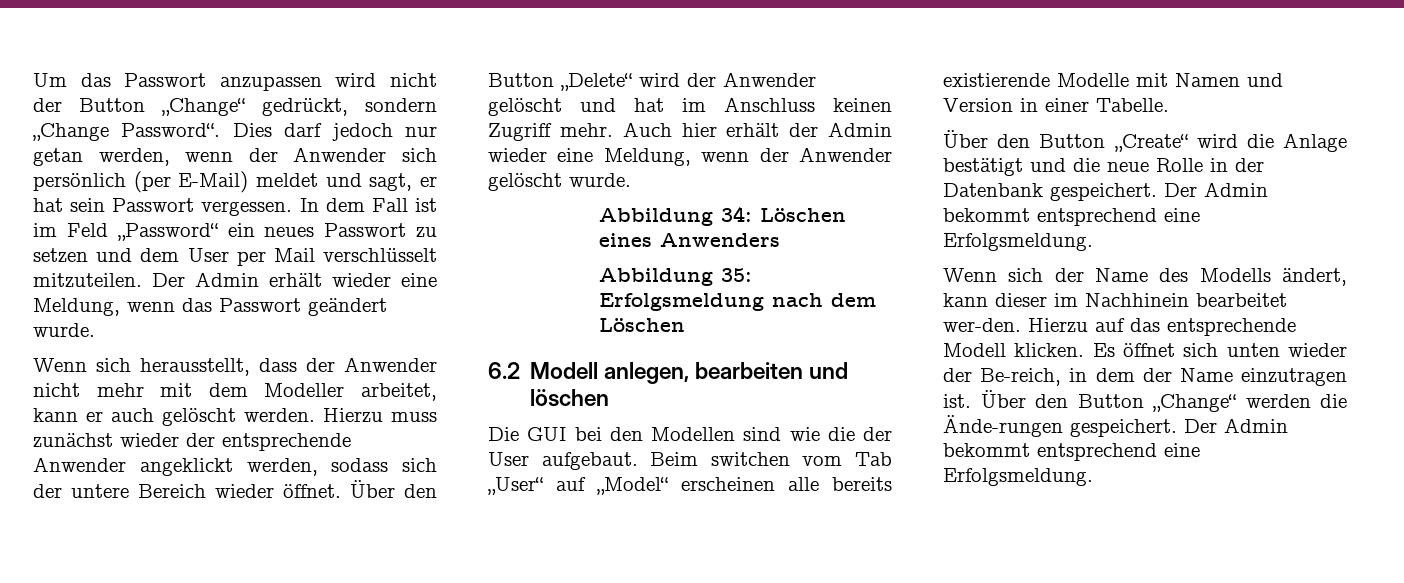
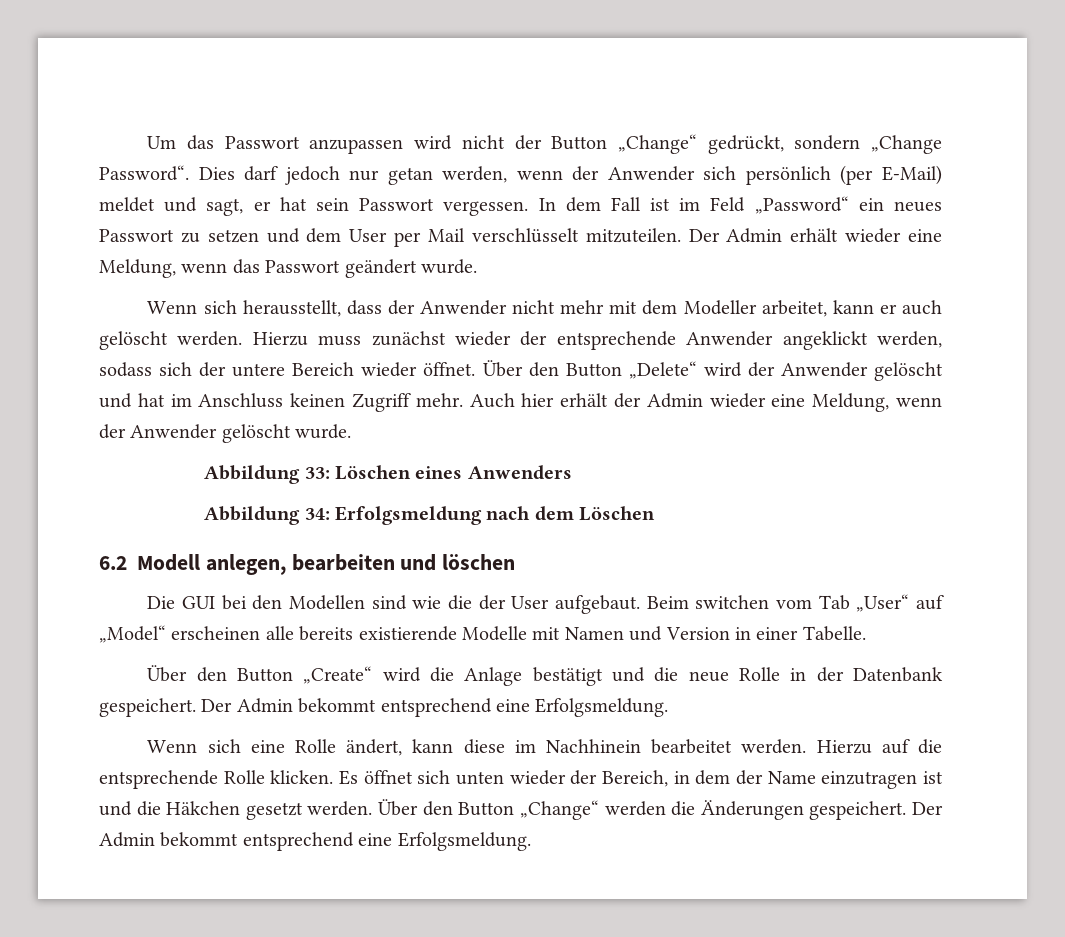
- Abbildung 34: Löschen eines Anwenders
+ Abbildung 33: Löschen eines Anwenders
- Abbildung 35: Erfolgsmeldung nach dem Löschen
+ Abbildung 34: Erfolgsmeldung nach dem Löschen
- Wenn sich der Name des Modells ändert, kann dieser im Nachhinein bearbeitet wer-den.
+ Wenn sich eine Rolle ändert, kann diese im Nachhinein bearbeitet werden.
- Hierzu auf das entsprechende Modell klicken.
+ Hierzu auf die entsprechende Rolle klicken.
- Es öffnet sich unten wieder der Be-reich, in dem der Name einzutragen ist.
+ Es öffnet sich unten wieder der Bereich, in dem der Name einzutragen ist und die Häkchen gesetzt werden.
- Über den Button „Change“ werden die Ände-rungen gespeichert.
+ Über den Button „Change“ werden die Änderungen gespeichert.

